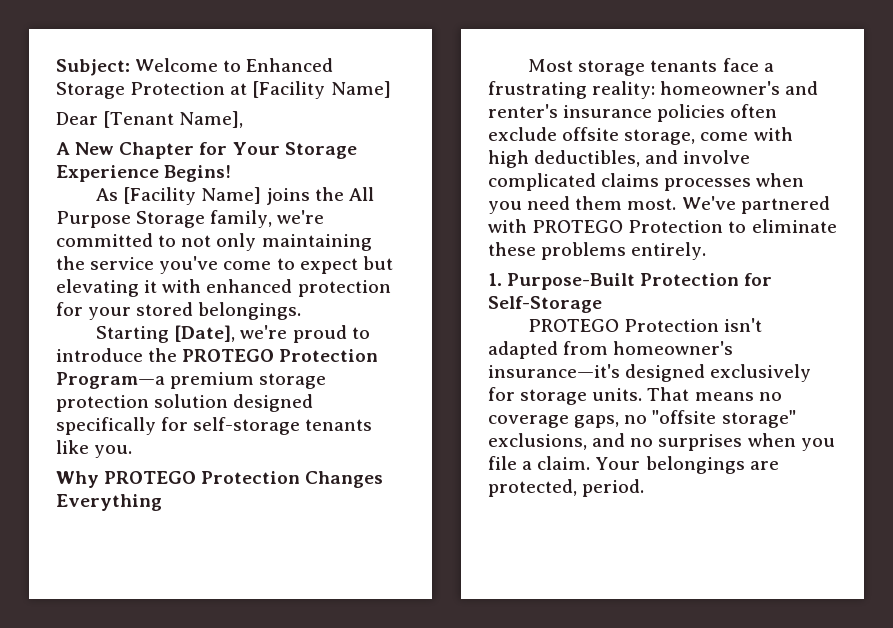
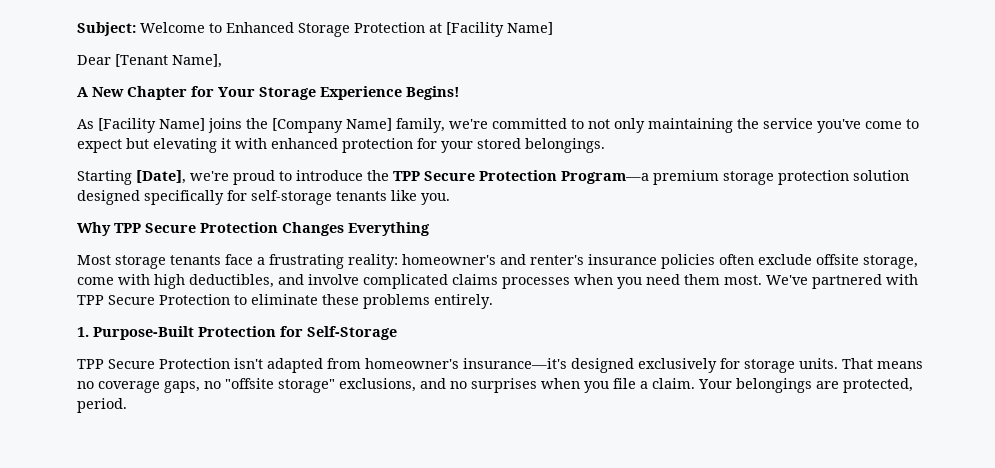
- As [Facility Name] joins the All Purpose Storage family, we're committed to not only maintaining the service you've come to expect but elevating it with enhanced protection for your stored belongings.
+ As [Facility Name] joins the [Company Name] family, we're committed to not only maintaining the service you've come to expect but elevating it with enhanced protection for your stored belongings.
- Starting [Date], we're proud to introduce the PROTEGO Protection Program—a premium storage protection solution designed specifically for self-storage tenants like you.
+ Starting [Date], we're proud to introduce the TPP Secure Protection Program—a premium storage protection solution designed specifically for self-storage tenants like you.
- Why PROTEGO Protection Changes Everything
+ Why TPP Secure Protection Changes Everything
- We've partnered with PROTEGO Protection to eliminate these problems entirely.
+ We've partnered with TPP Secure Protection to eliminate these problems entirely.
- PROTEGO Protection isn't adapted from homeowner's insurance—it's designed exclusively for storage units.
+ TPP Secure Protection isn't adapted from homeowner's insurance—it's designed exclusively for storage units.

